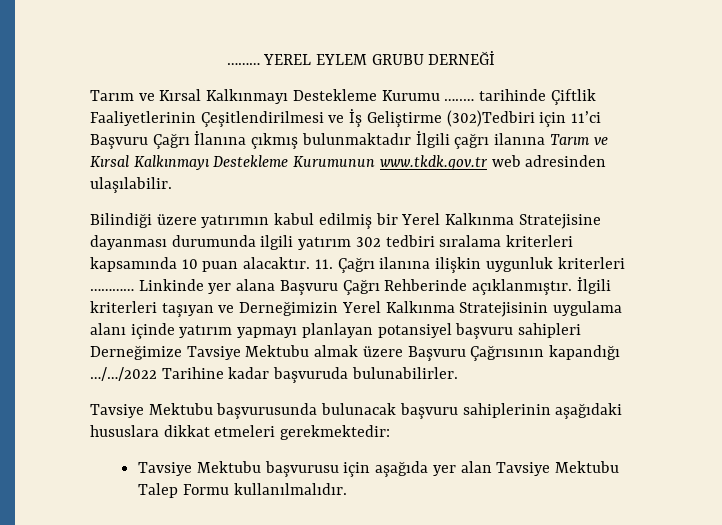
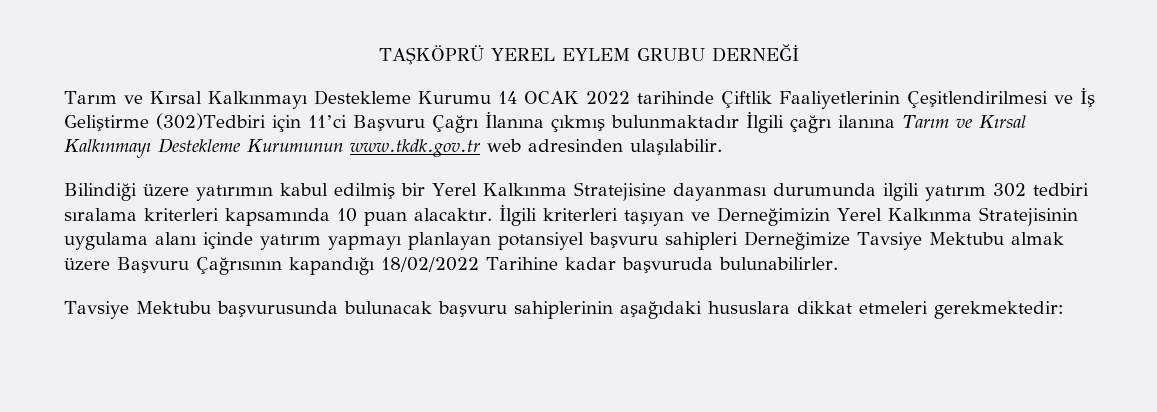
- ……… YEREL EYLEM GRUBU DERNEĞİ
+ TAŞKÖPRÜ YEREL EYLEM GRUBU DERNEĞİ
- Tarım ve Kırsal Kalkınmayı Destekleme Kurumu …..… tarihinde Çiftlik Faaliyetlerinin Çeşitlendirilmesi ve İş Geliştirme (302)Tedbiri için 11’ci Başvuru Çağrı İlanına çıkmış bulunmaktadır İlgili çağrı ilanına Tarım ve Kırsal Kalkınmayı Destekleme Kurumunun www.tkdk.gov.tr web adresinden ulaşılabilir.
+ Tarım ve Kırsal Kalkınmayı Destekleme Kurumu 14 OCAK 2022 tarihinde Çiftlik Faaliyetlerinin Çeşitlendirilmesi ve İş Geliştirme (302)Tedbiri için 11’ci Başvuru Çağrı İlanına çıkmış bulunmaktadır İlgili çağrı ilanına Tarım ve Kırsal Kalkınmayı Destekleme Kurumunun www.tkdk.gov.tr web adresinden ulaşılabilir.
- 11. Çağrı ilanına ilişkin uygunluk kriterleri ………… Linkinde yer alana Başvuru Çağrı Rehberinde açıklanmıştır.
- İlgili kriterleri taşıyan ve Derneğimizin Yerel Kalkınma Stratejisinin uygulama alanı içinde yatırım yapmayı planlayan potansiyel başvuru sahipleri Derneğimize Tavsiye Mektubu almak üzere Başvuru Çağrısının kapandığı …/…/2022 Tarihine kadar başvuruda bulunabilirler.
+ İlgili kriterleri taşıyan ve Derneğimizin Yerel Kalkınma Stratejisinin uygulama alanı içinde yatırım yapmayı planlayan potansiyel başvuru sahipleri Derneğimize Tavsiye Mektubu almak üzere Başvuru Çağrısının kapandığı 18/02/2022 Tarihine kadar başvuruda bulunabilirler.
- Tavsiye Mektubu başvurusu için aşağıda yer alan Tavsiye Mektubu Talep Formu kullanılmalıdır.

